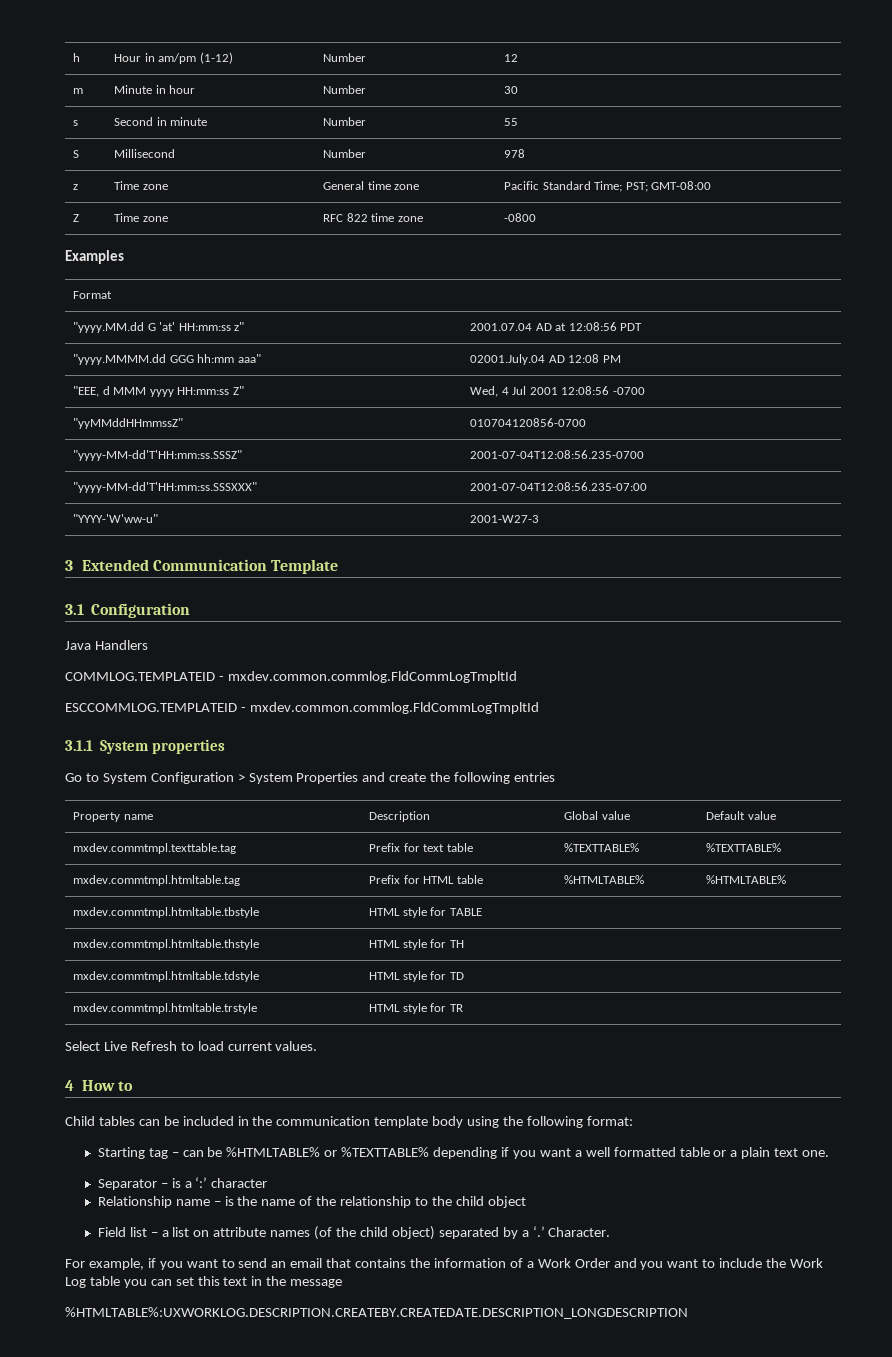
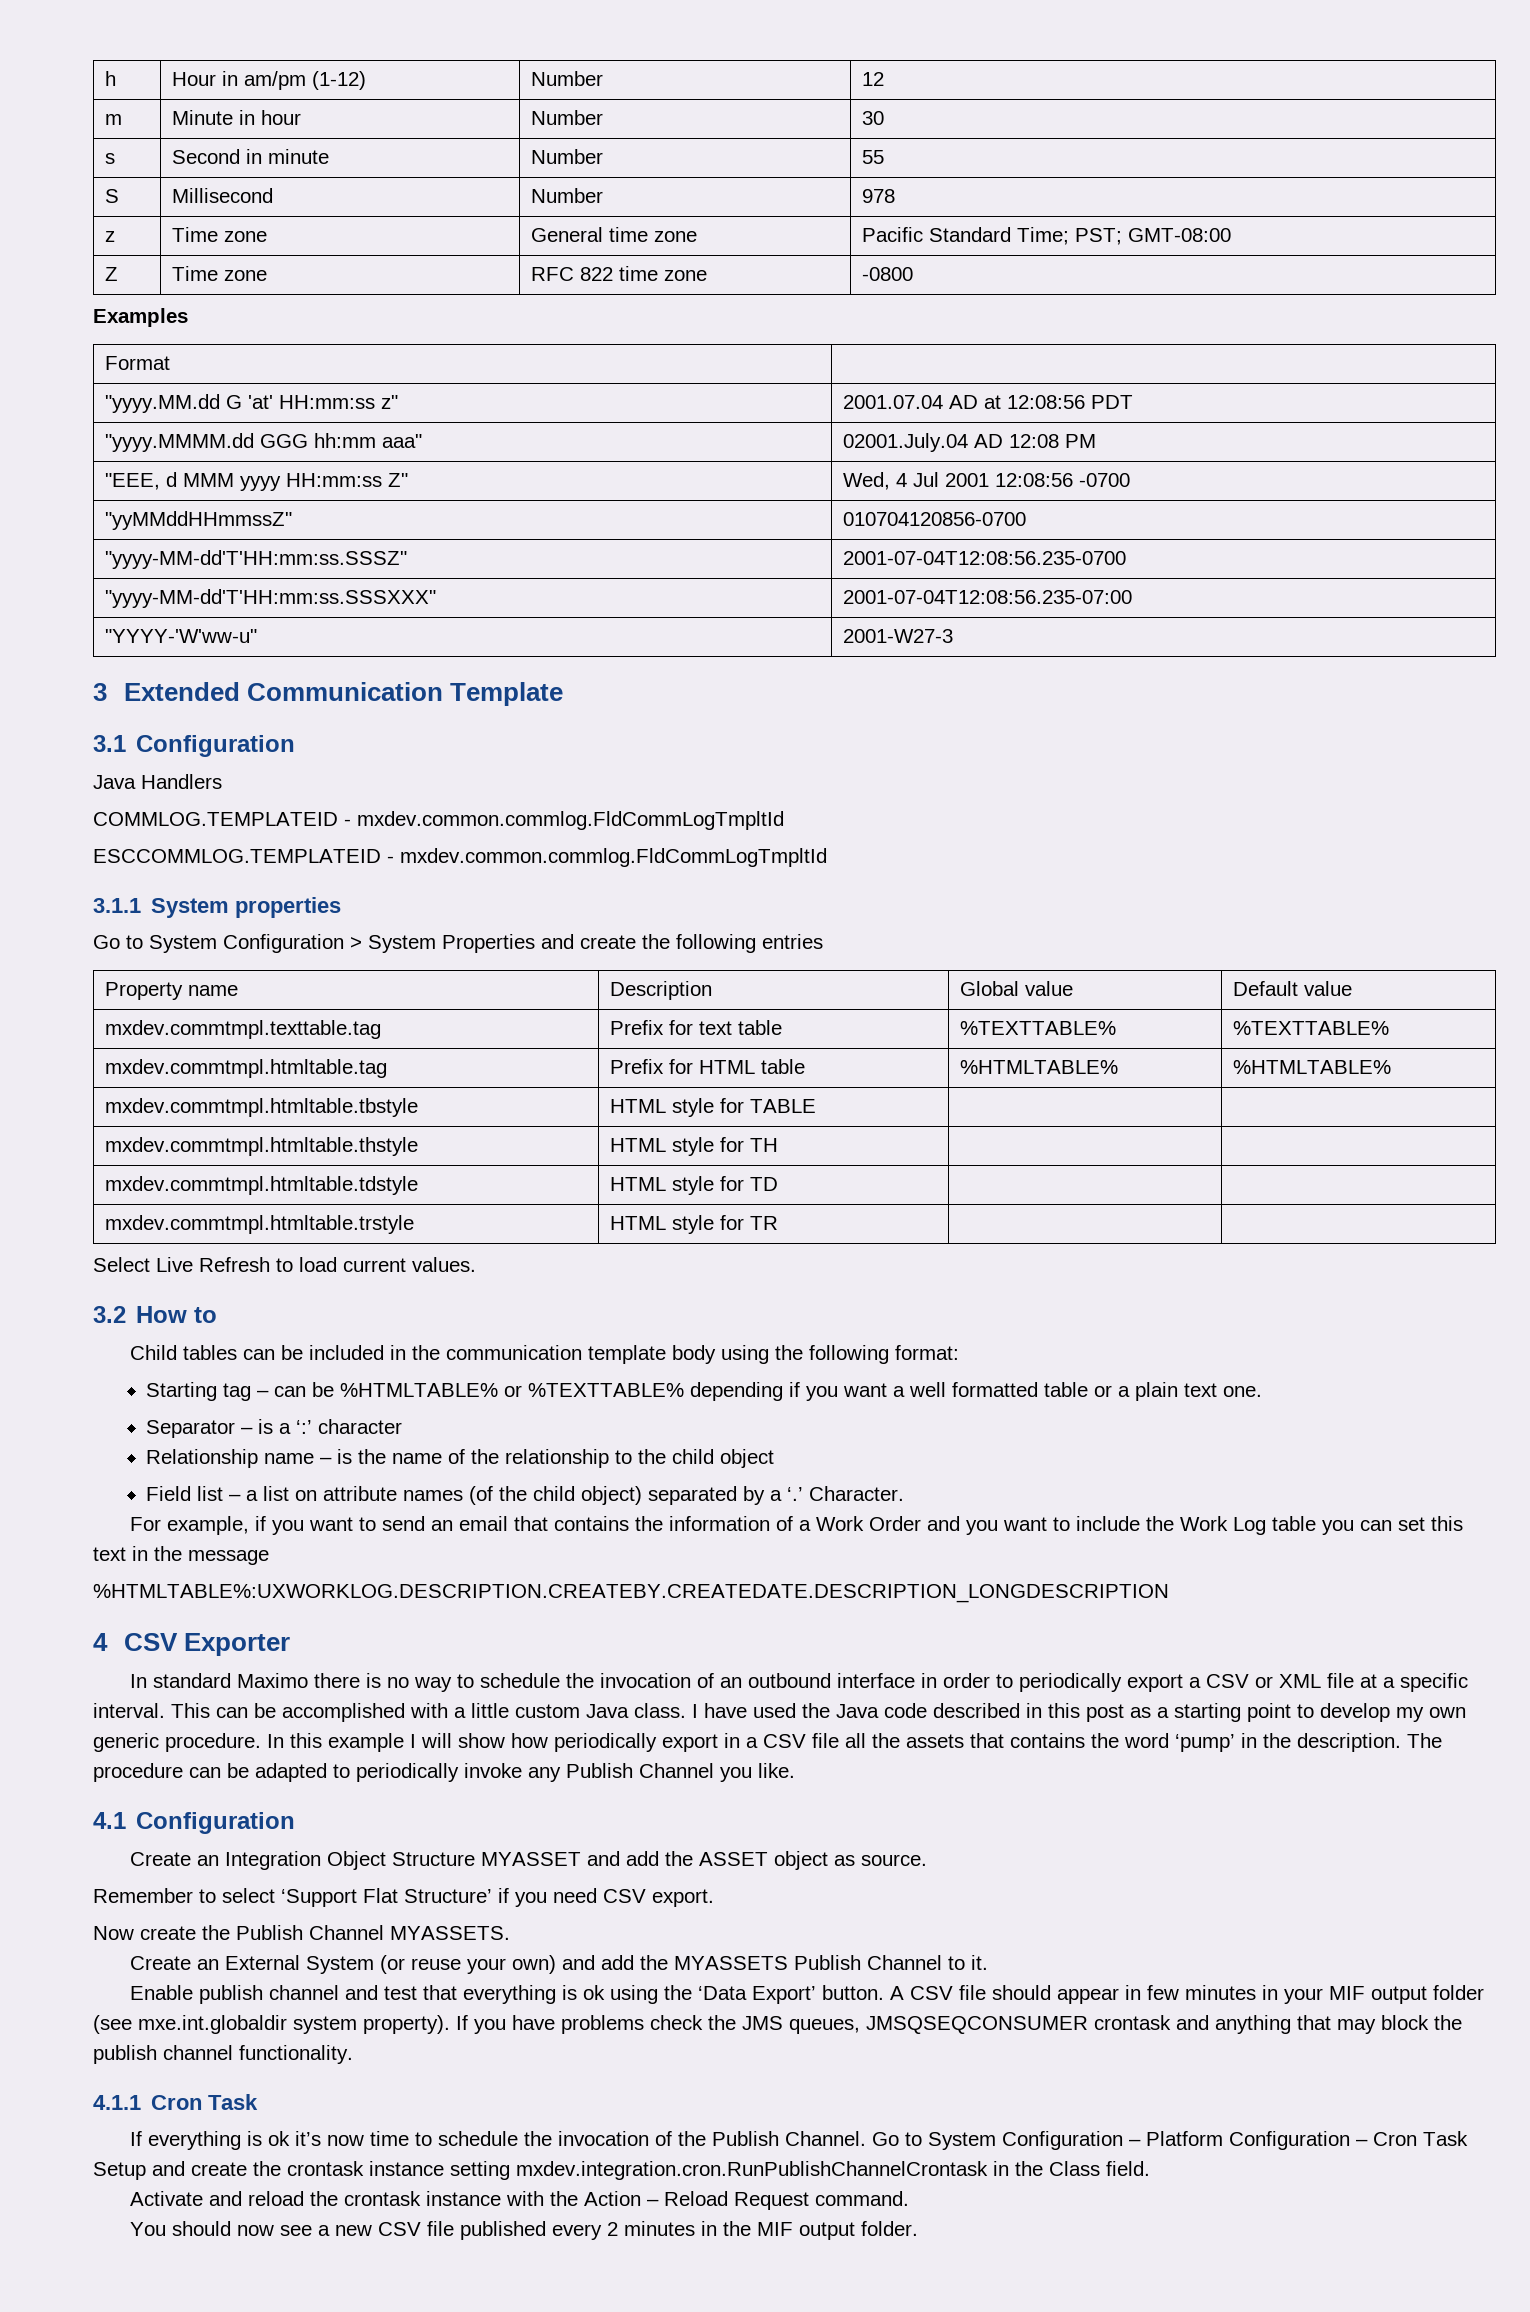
- 4 How to
+ 3.2 How to
+ 4 CSV Exporter
+ In standard Maximo there is no way to schedule the invocation of an outbound interface in order to periodically export a CSV or XML file at a specific interval. This can be accomplished with a little custom Java class. I have used the Java code described in this post as a starting point to develop my own generic procedure. In this example I will show how periodically export in a CSV file all the assets that contains the word ‘pump’ in the description. The procedure can be adapted to periodically invoke any Publish Channel you like.
+ 4.1 Configuration
+ Create an Integration Object Structure MYASSET and add the ASSET object as source.
+ Remember to select ‘Support Flat Structure’ if you need CSV export.
+ Now create the Publish Channel MYASSETS.
+ Create an External System (or reuse your own) and add the MYASSETS Publish Channel to it.
+ Enable publish channel and test that everything is ok using the ‘Data Export’ button. A CSV file should appear in few minutes in your MIF output folder (see mxe.int.globaldir system property). If you have problems check the JMS queues, JMSQSEQCONSUMER crontask and anything that may block the publish channel functionality.
+ 4.1.1 Cron Task
+ If everything is ok it’s now time to schedule the invocation of the Publish Channel. Go to System Configuration – Platform Configuration – Cron Task Setup and create the crontask instance setting mxdev.integration.cron.RunPublishChannelCrontask in the Class field.
+ Activate and reload the crontask instance with the Action – Reload Request command.
+ You should now see a new CSV file published every 2 minutes in the MIF output folder.

